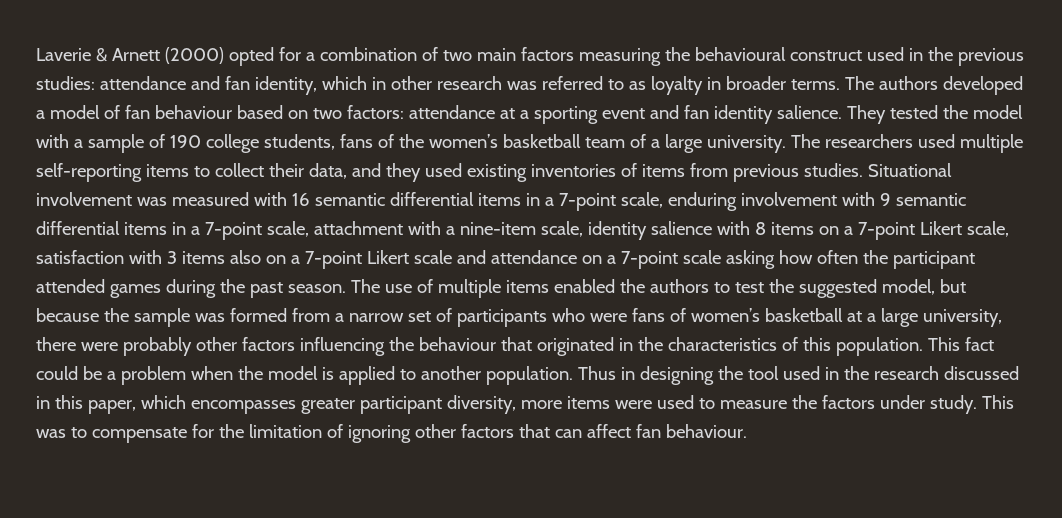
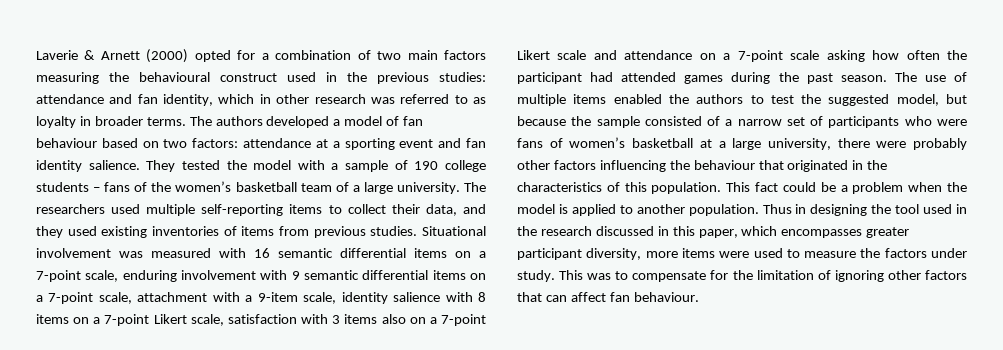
- They tested the model with a sample of 190 college students, fans of the women’s basketball team of a large university.
+ They tested the model with a sample of 190 college students – fans of the women’s basketball team of a large university.
- Situational involvement was measured with 16 semantic differential items in a 7-point scale, enduring involvement with 9 semantic differential items in a 7-point scale, attachment with a nine-item scale, identity salience with 8 items on a 7-point Likert scale, satisfaction with 3 items also on a 7-point Likert scale and attendance on a 7-point scale asking how often the participant attended games during the past season.
+ Situational involvement was measured with 16 semantic differential items on a 7-point scale, enduring involvement with 9 semantic differential items on a 7-point scale, attachment with a 9-item scale, identity salience with 8 items on a 7-point Likert scale, satisfaction with 3 items also on a 7-point Likert scale and attendance on a 7-point scale asking how often the participant had attended games during the past season.
- The use of multiple items enabled the authors to test the suggested model, but because the sample was formed from a narrow set of participants who were fans of women’s basketball at a large university, there were probably other factors influencing the behaviour that originated in the characteristics of this population.
+ The use of multiple items enabled the authors to test the suggested model, but because the sample consisted of a narrow set of participants who were fans of women’s basketball at a large university, there were probably other factors influencing the behaviour that originated in the characteristics of this population.

